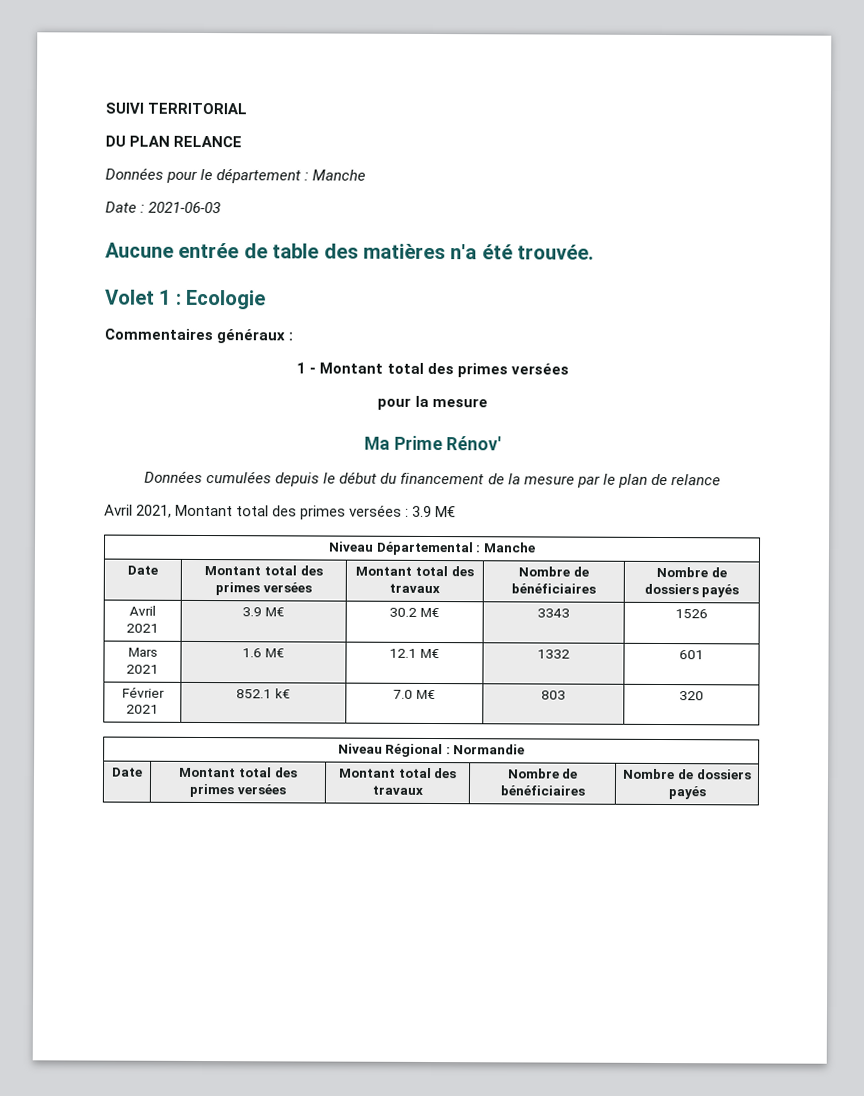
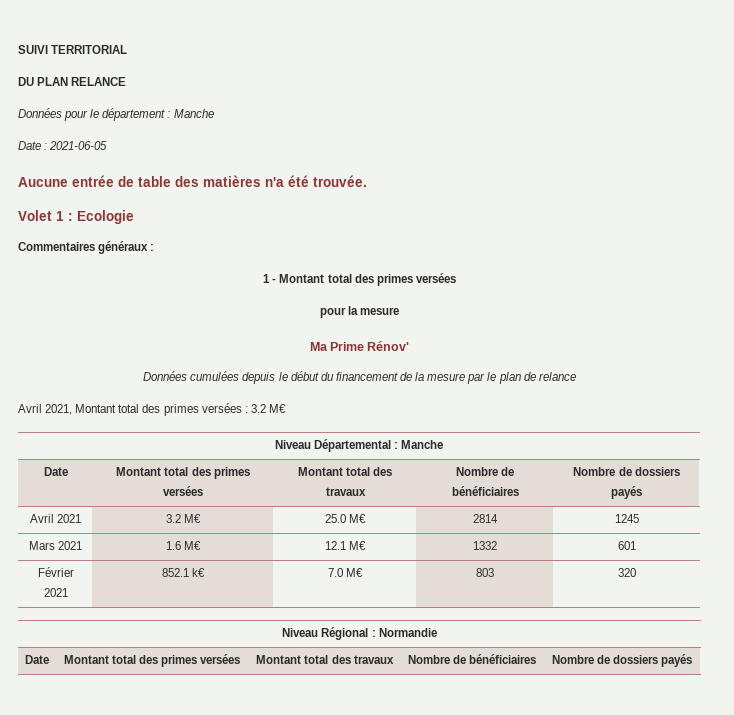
- Date : 2021-06-03
+ Date : 2021-06-05
- Avril 2021, Montant total des primes versées : 3.9 M€
+ Avril 2021, Montant total des primes versées : 3.2 M€
- Avril 2021 | 3.9 M€ | 30.2 M€ | 3343 | 1526
+ Avril 2021 | 3.2 M€ | 25.0 M€ | 2814 | 1245

